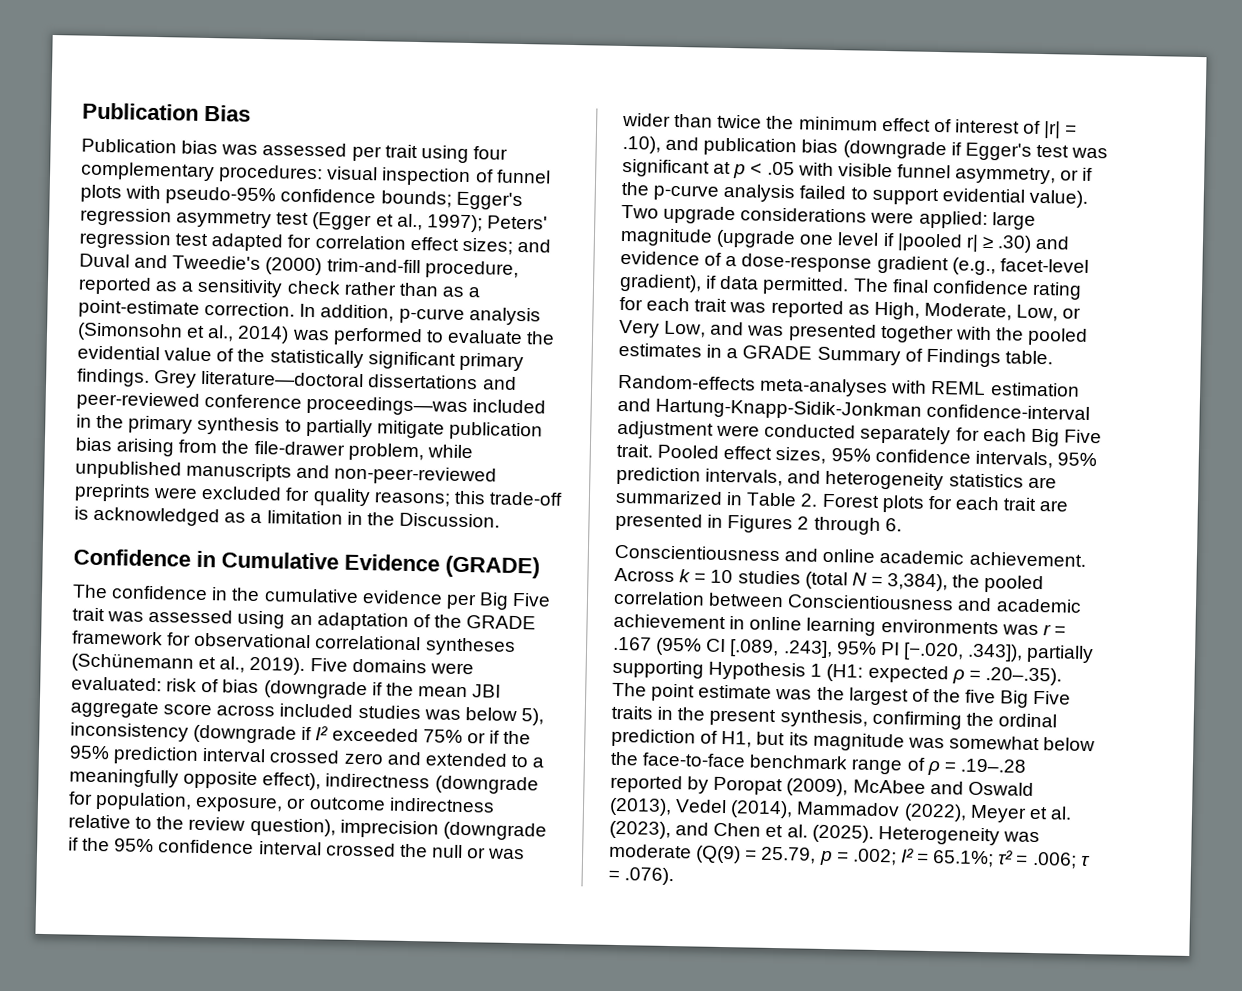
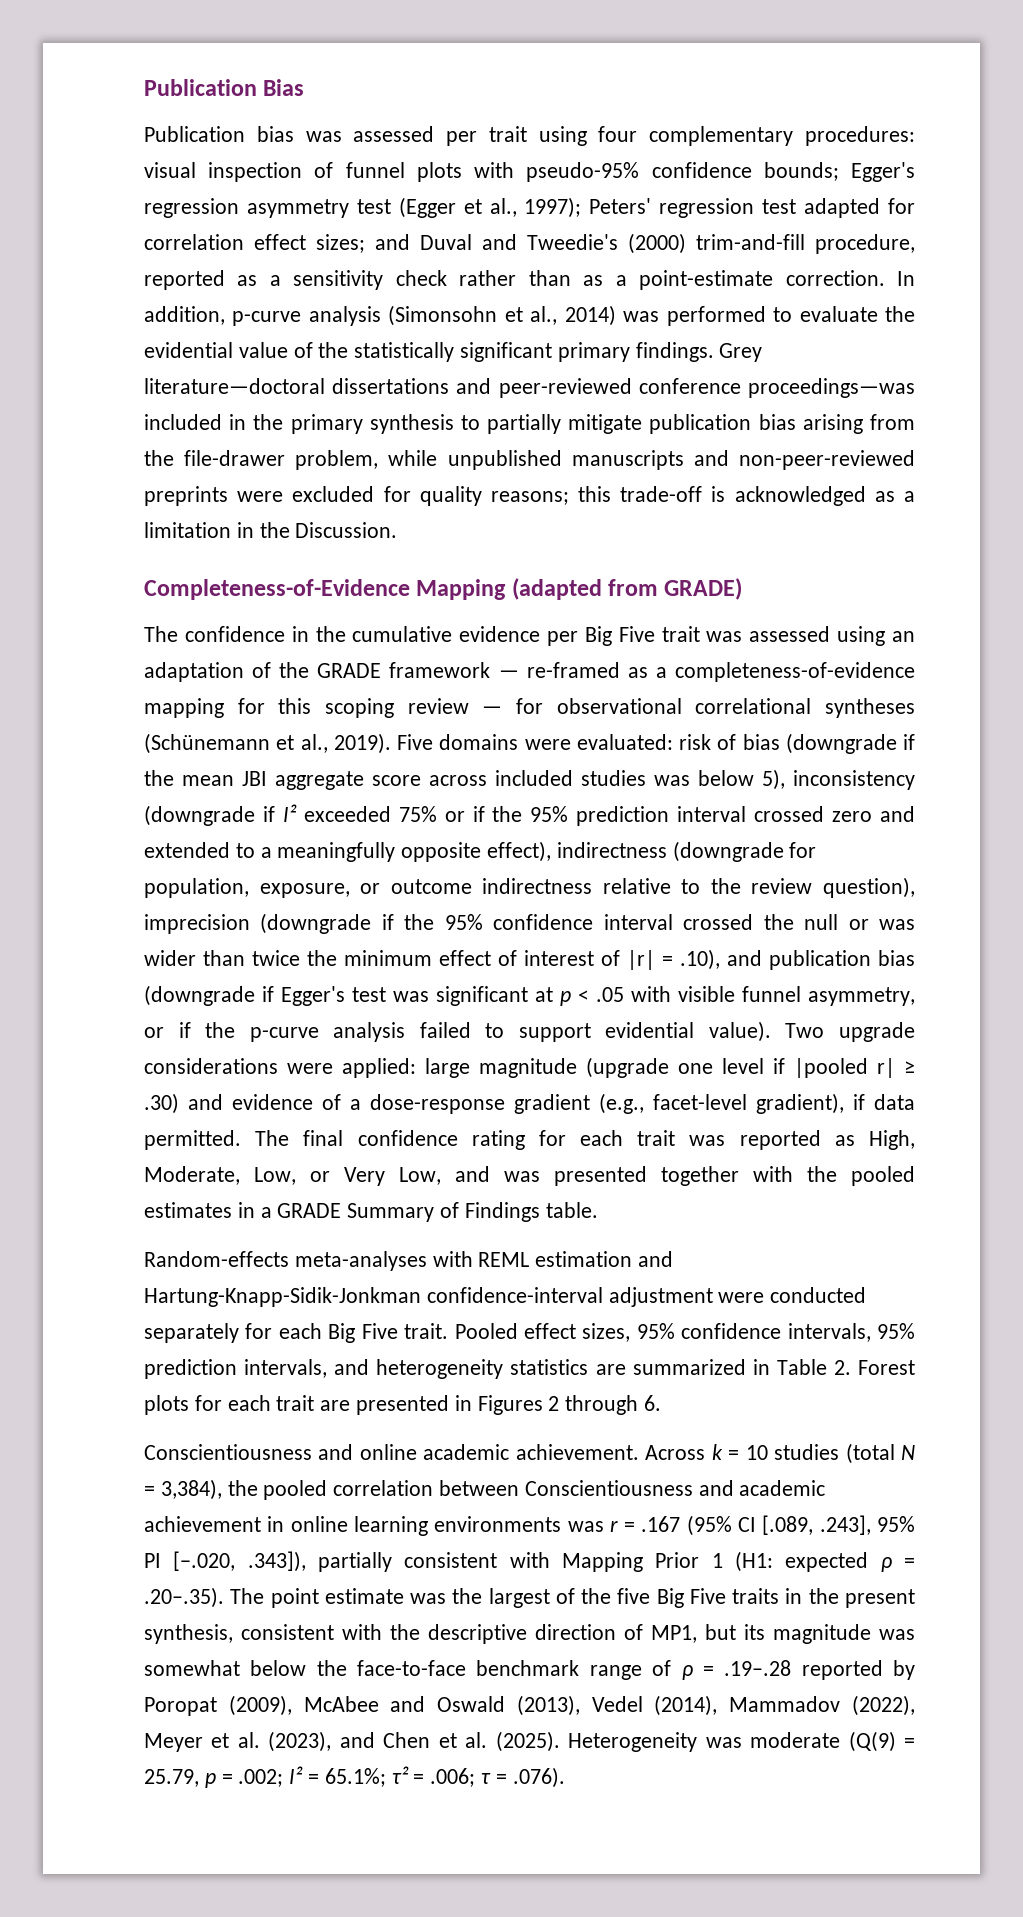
- Confidence in Cumulative Evidence (GRADE)
+ Completeness-of-Evidence Mapping (adapted from GRADE)
- The confidence in the cumulative evidence per Big Five trait was assessed using an adaptation of the GRADE framework for observational correlational syntheses (Schünemann et al., 2019).
+ The confidence in the cumulative evidence per Big Five trait was assessed using an adaptation of the GRADE framework — re-framed as a completeness-of-evidence mapping for this scoping review — for observational correlational syntheses (Schünemann et al., 2019).
- Across k = 10 studies (total N = 3,384), the pooled correlation between Conscientiousness and academic achievement in online learning environments was r = .167 (95% CI [.089, .243], 95% PI [−.020, .343]), partially supporting Hypothesis 1 (H1:
+ Across k = 10 studies (total N = 3,384), the pooled correlation between Conscientiousness and academic achievement in online learning environments was r = .167 (95% CI [.089, .243], 95% PI [−.020, .343]), partially consistent with Mapping Prior 1 (H1:
- expected ρ = .20–.35). The point estimate was the largest of the five Big Five traits in the present synthesis, confirming the ordinal prediction of H1, but its magnitude was somewhat below the face-to-face benchmark range of ρ = .19–.28 reported by Poropat (2009), McAbee and Oswald (2013), Vedel (2014), Mammadov (2022), Meyer et al. (2023), and Chen et al. (2025).
+ expected ρ = .20–.35). The point estimate was the largest of the five Big Five traits in the present synthesis, consistent with the descriptive direction of MP1, but its magnitude was somewhat below the face-to-face benchmark range of ρ = .19–.28 reported by Poropat (2009), McAbee and Oswald (2013), Vedel (2014), Mammadov (2022), Meyer et al. (2023), and Chen et al. (2025).

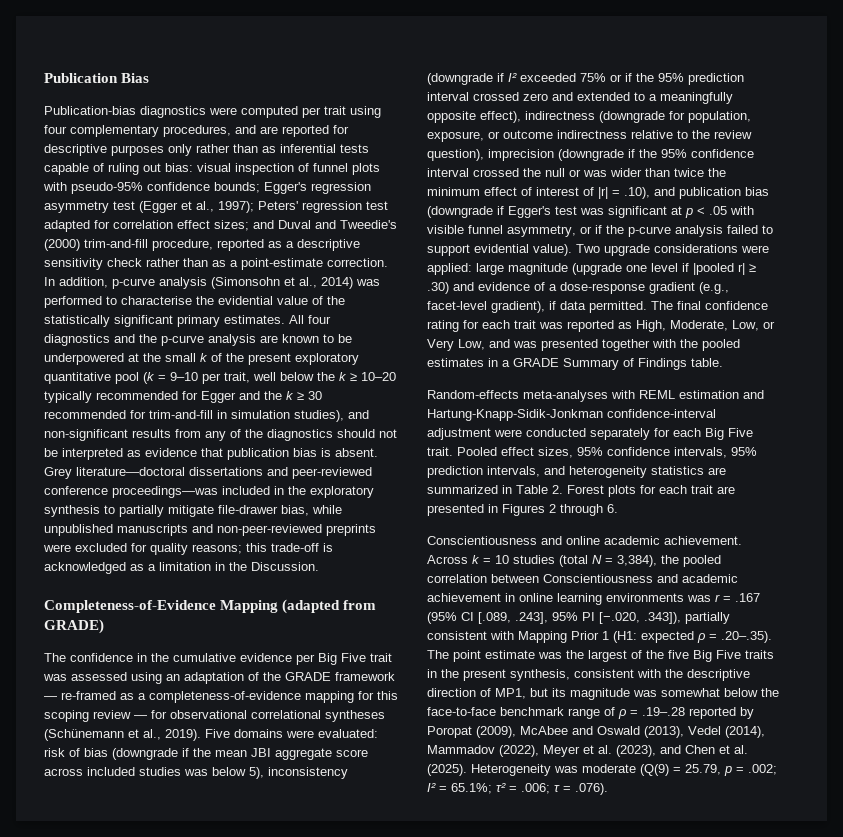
- Publication bias was assessed per trait using four complementary procedures: visual inspection of funnel plots with pseudo-95% confidence bounds; Egger's regression asymmetry test (Egger et al., 1997); Peters' regression test adapted for correlation effect sizes; and Duval and Tweedie's (2000) trim-and-fill procedure, reported as a sensitivity check rather than as a point-estimate correction.
+ Publication-bias diagnostics were computed per trait using four complementary procedures, and are reported for descriptive purposes only rather than as inferential tests capable of ruling out bias: visual inspection of funnel plots with pseudo-95% confidence bounds; Egger's regression asymmetry test (Egger et al., 1997); Peters' regression test adapted for correlation effect sizes; and Duval and Tweedie's (2000) trim-and-fill procedure, reported as a descriptive sensitivity check rather than as a point-estimate correction.
- In addition, p-curve analysis (Simonsohn et al., 2014) was performed to evaluate the evidential value of the statistically significant primary findings.
+ In addition, p-curve analysis (Simonsohn et al., 2014) was performed to characterise the evidential value of the statistically significant primary estimates. All four diagnostics and the p-curve analysis are known to be underpowered at the small k of the present exploratory quantitative pool (k = 9–10 per trait, well below the k ≥ 10–20 typically recommended for Egger and the k ≥ 30 recommended for trim-and-fill in simulation studies), and non-significant results from any of the diagnostics should not be interpreted as evidence that publication bias is absent.
- Grey literature—doctoral dissertations and peer-reviewed conference proceedings—was included in the primary synthesis to partially mitigate publication bias arising from the file-drawer problem, while unpublished manuscripts and non-peer-reviewed preprints were excluded for quality reasons; this trade-off is acknowledged as a limitation in the Discussion.
+ Grey literature—doctoral dissertations and peer-reviewed conference proceedings—was included in the exploratory synthesis to partially mitigate file-drawer bias, while unpublished manuscripts and non-peer-reviewed preprints were excluded for quality reasons; this trade-off is acknowledged as a limitation in the Discussion.

